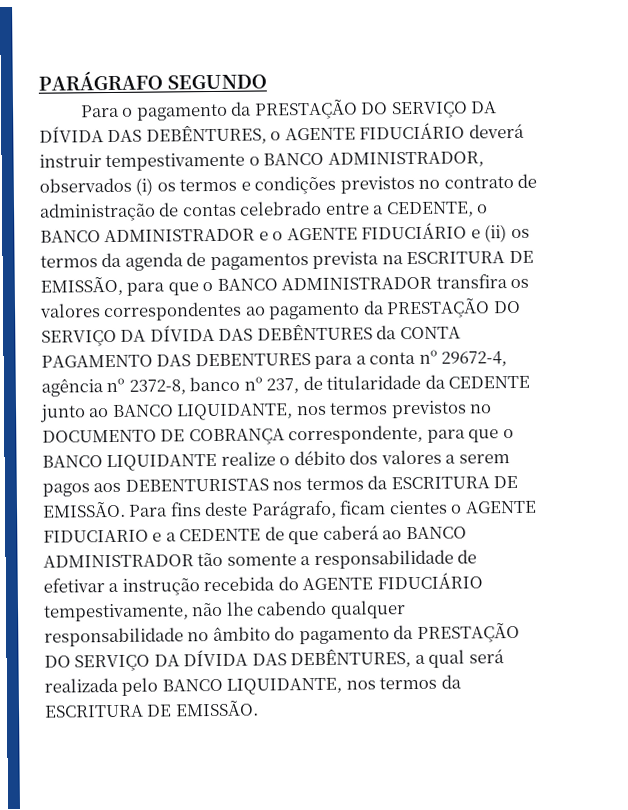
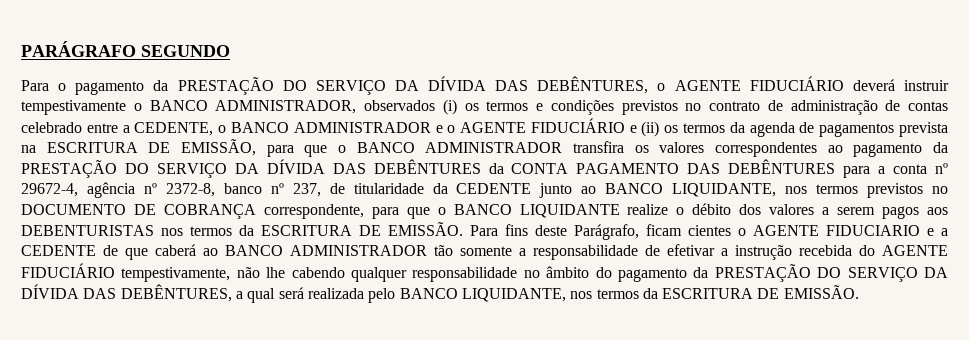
- Para o pagamento da PRESTAÇÃO DO SERVIÇO DA DÍVIDA DAS DEBÊNTURES, o AGENTE FIDUCIÁRIO deverá instruir tempestivamente o BANCO ADMINISTRADOR, observados (i) os termos e condições previstos no contrato de administração de contas celebrado entre a CEDENTE, o BANCO ADMINISTRADOR e o AGENTE FIDUCIÁRIO e (ii) os termos da agenda de pagamentos prevista na ESCRITURA DE EMISSÃO, para que o BANCO ADMINISTRADOR transfira os valores correspondentes ao pagamento da PRESTAÇÃO DO SERVIÇO DA DÍVIDA DAS DEBÊNTURES da CONTA PAGAMENTO DAS DEBENTURES para a conta nº 29672-4, agência nº 2372-8, banco nº 237, de titularidade da CEDENTE junto ao BANCO LIQUIDANTE, nos termos previstos no DOCUMENTO DE COBRANÇA correspondente, para que o BANCO LIQUIDANTE realize o débito dos valores a serem pagos aos DEBENTURISTAS nos termos da ESCRITURA DE EMISSÃO.
+ Para o pagamento da PRESTAÇÃO DO SERVIÇO DA DÍVIDA DAS DEBÊNTURES, o AGENTE FIDUCIÁRIO deverá instruir tempestivamente o BANCO ADMINISTRADOR, observados (i) os termos e condições previstos no contrato de administração de contas celebrado entre a CEDENTE, o BANCO ADMINISTRADOR e o AGENTE FIDUCIÁRIO e (ii) os termos da agenda de pagamentos prevista na ESCRITURA DE EMISSÃO, para que o BANCO ADMINISTRADOR transfira os valores correspondentes ao pagamento da PRESTAÇÃO DO SERVIÇO DA DÍVIDA DAS DEBÊNTURES da CONTA PAGAMENTO DAS DEBÊNTURES para a conta nº 29672-4, agência nº 2372-8, banco nº 237, de titularidade da CEDENTE junto ao BANCO LIQUIDANTE, nos termos previstos no DOCUMENTO DE COBRANÇA correspondente, para que o BANCO LIQUIDANTE realize o débito dos valores a serem pagos aos DEBENTURISTAS nos termos da ESCRITURA DE EMISSÃO.

